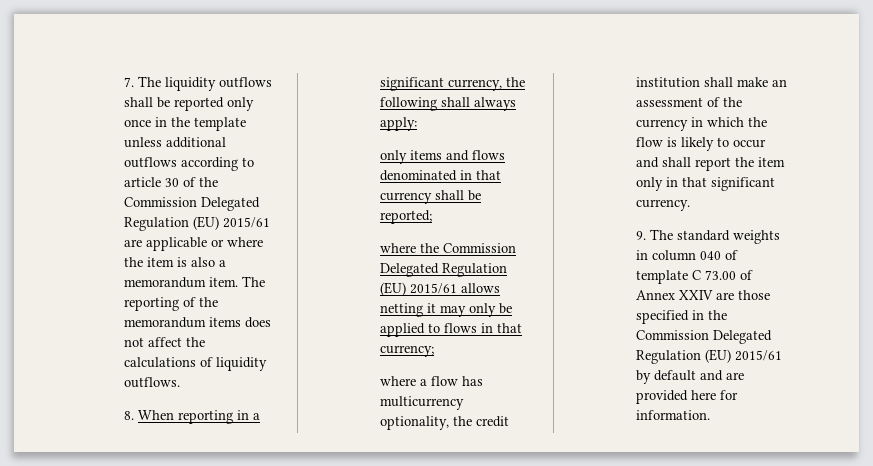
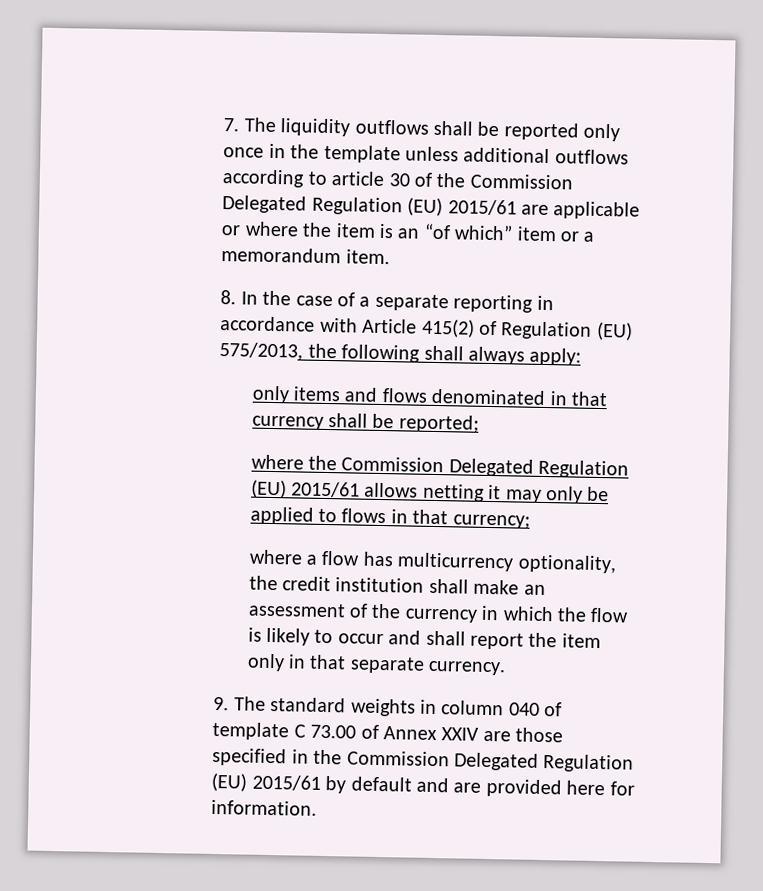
- 7. The liquidity outflows shall be reported only once in the template unless additional outflows according to article 30 of the Commission Delegated Regulation (EU) 2015/61 are applicable or where the item is also a memorandum item. The reporting of the memorandum items does not affect the calculations of liquidity outflows.
- 8. When reporting in a significant currency, the following shall always apply:
+ 7. The liquidity outflows shall be reported only once in the template unless additional outflows according to article 30 of the Commission Delegated Regulation (EU) 2015/61 are applicable or where the item is an “of which” item or a memorandum item.
+ 8. In the case of a separate reporting in accordance with Article 415(2) of Regulation (EU) 575/2013, the following shall always apply:
- where a flow has multicurrency optionality, the credit institution shall make an assessment of the currency in which the flow is likely to occur and shall report the item only in that significant currency.
+ where a flow has multicurrency optionality, the credit institution shall make an assessment of the currency in which the flow is likely to occur and shall report the item only in that separate currency.

